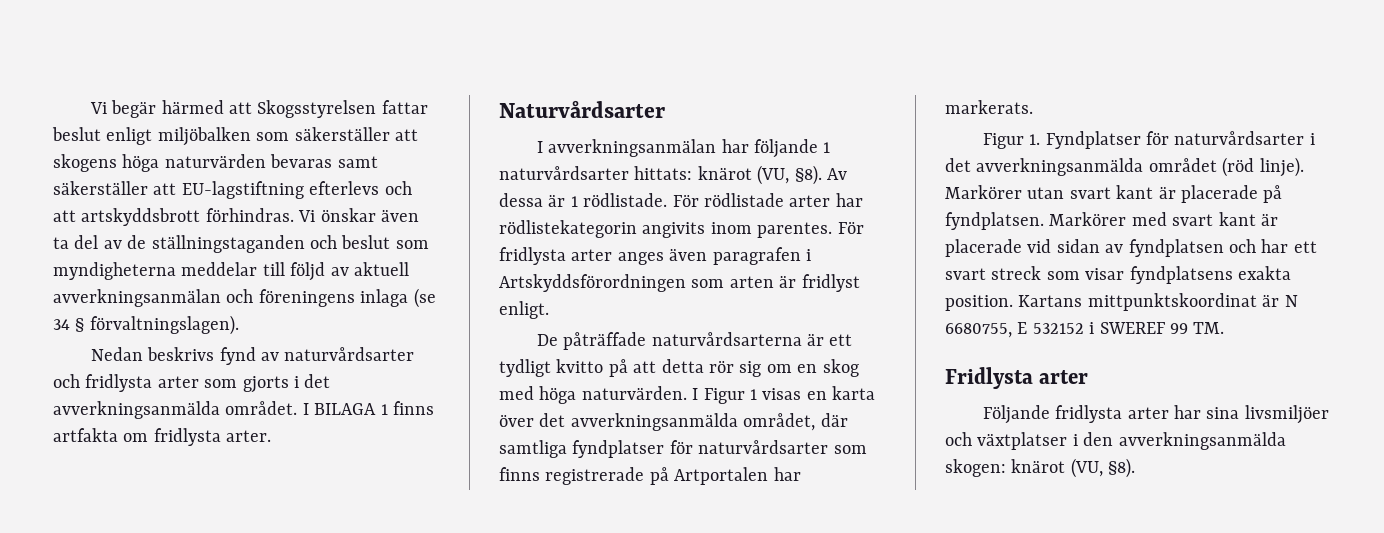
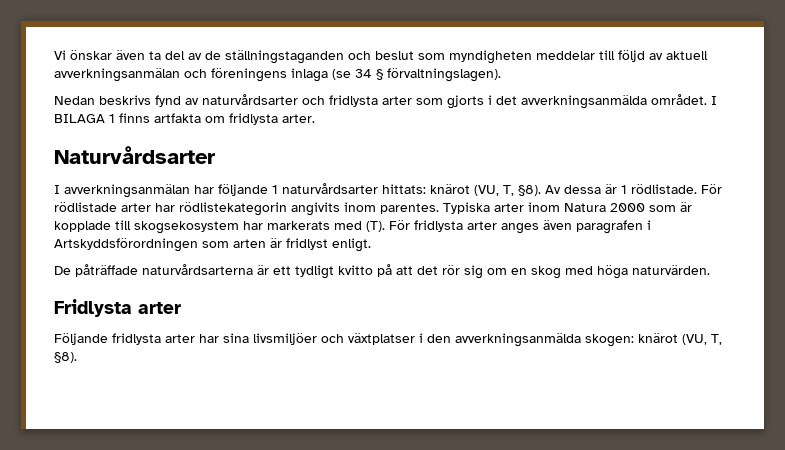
- Vi begär härmed att Skogsstyrelsen fattar beslut enligt miljöbalken som säkerställer att skogens höga naturvärden bevaras samt säkerställer att EU-lagstiftning efterlevs och att artskyddsbrott förhindras. Vi önskar även ta del av de ställningstaganden och beslut som myndigheterna meddelar till följd av aktuell avverkningsanmälan och föreningens inlaga (se 34 § förvaltningslagen).
+ Vi önskar även ta del av de ställningstaganden och beslut som myndigheten meddelar till följd av aktuell avverkningsanmälan och föreningens inlaga (se 34 § förvaltningslagen).
- I avverkningsanmälan har följande 1 naturvårdsarter hittats: knärot (VU, §8).
+ I avverkningsanmälan har följande 1 naturvårdsarter hittats: knärot (VU, T, §8).
- För fridlysta arter anges även paragrafen i Artskyddsförordningen som arten är fridlyst enligt.
+ Typiska arter inom Natura 2000 som är kopplade till skogsekosystem har markerats med (T). För fridlysta arter anges även paragrafen i Artskyddsförordningen som arten är fridlyst enligt.
- De påträffade naturvårdsarterna är ett tydligt kvitto på att detta rör sig om en skog med höga naturvärden. I Figur 1 visas en karta över det avverkningsanmälda området, där samtliga fyndplatser för naturvårdsarter som finns registrerade på Artportalen har markerats.
- Figur 1. Fyndplatser för naturvårdsarter i det avverkningsanmälda området (röd linje). Markörer utan svart kant är placerade på fyndplatsen. Markörer med svart kant är placerade vid sidan av fyndplatsen och har ett svart streck som visar fyndplatsens exakta position. Kartans mittpunktskoordinat är N 6680755, E 532152 i SWEREF 99 TM.
+ De påträffade naturvårdsarterna är ett tydligt kvitto på att det rör sig om en skog med höga naturvärden.
- Följande fridlysta arter har sina livsmiljöer och växtplatser i den avverkningsanmälda skogen: knärot (VU, §8).
+ Följande fridlysta arter har sina livsmiljöer och växtplatser i den avverkningsanmälda skogen: knärot (VU, T, §8).

